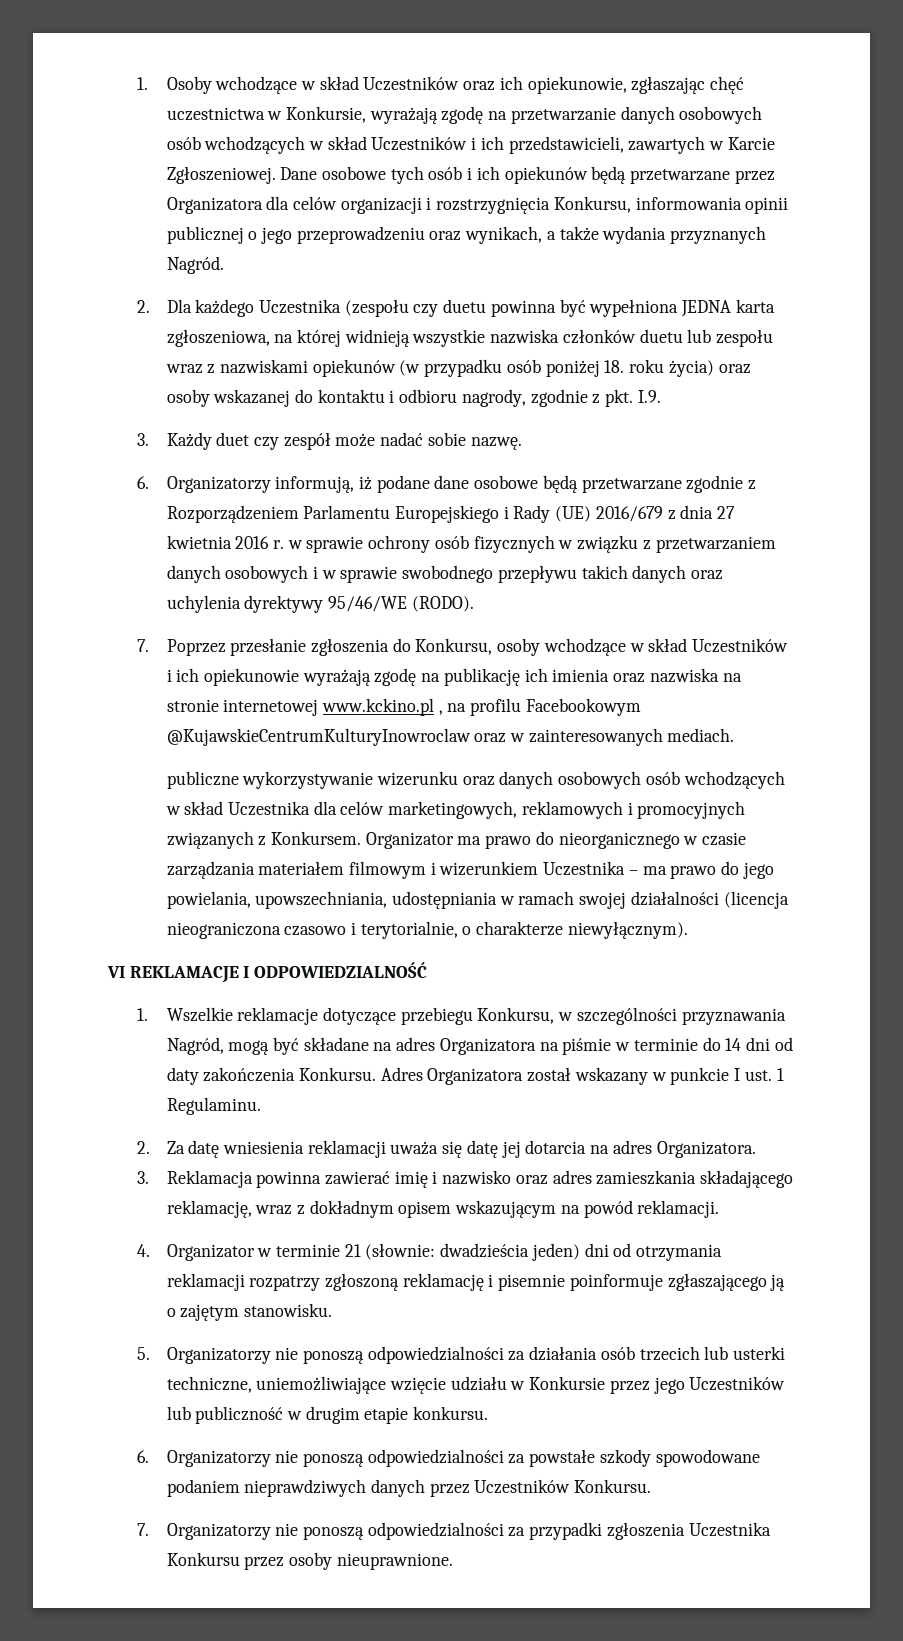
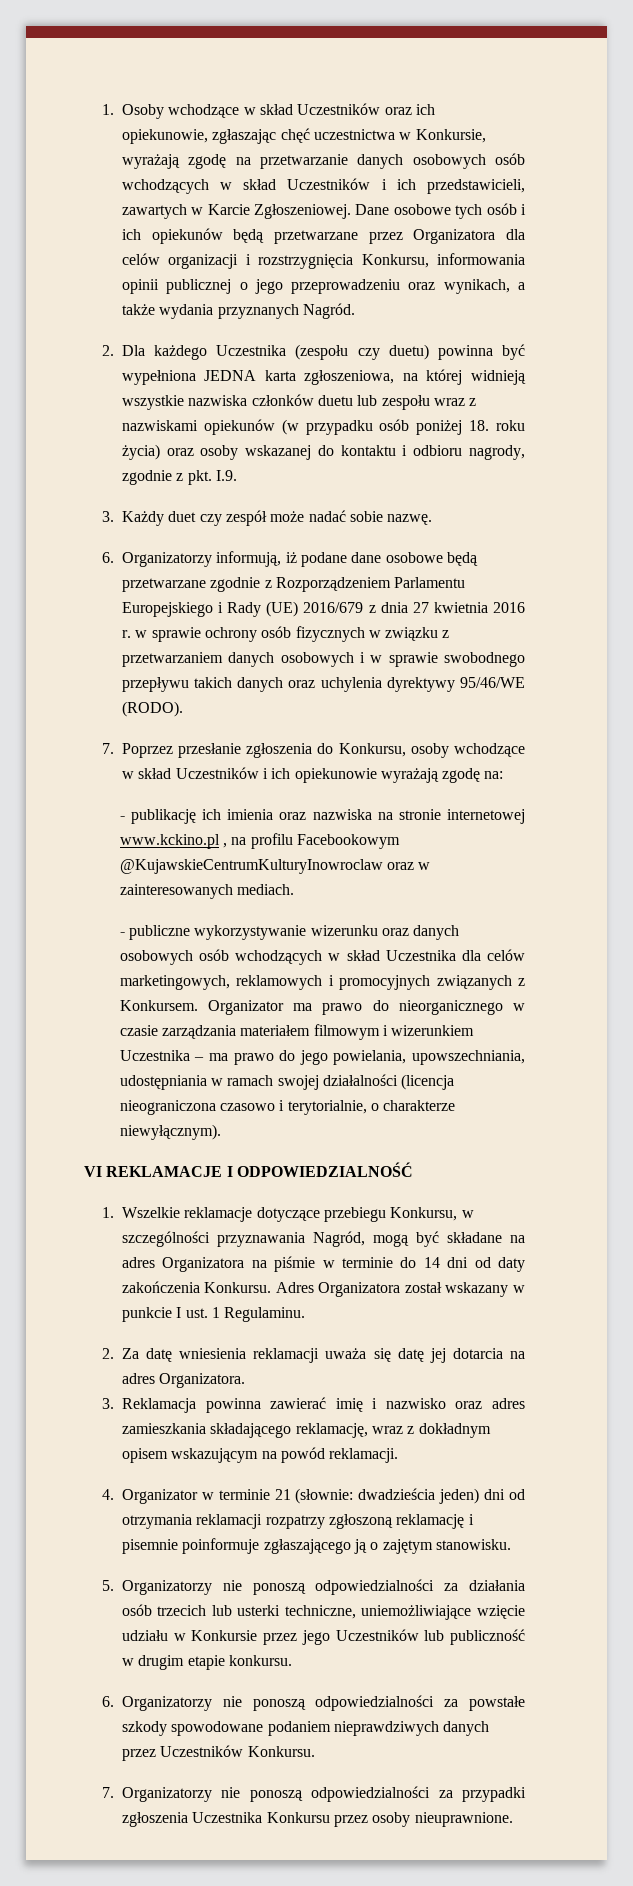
- 2. Dla każdego Uczestnika (zespołu czy duetu powinna być wypełniona JEDNA karta zgłoszeniowa, na której widnieją wszystkie nazwiska członków duetu lub zespołu wraz z nazwiskami opiekunów (w przypadku osób poniżej 18. roku życia) oraz osoby wskazanej do kontaktu i odbioru nagrody, zgodnie z pkt. I.9.
+ 2. Dla każdego Uczestnika (zespołu czy duetu) powinna być wypełniona JEDNA karta zgłoszeniowa, na której widnieją wszystkie nazwiska członków duetu lub zespołu wraz z nazwiskami opiekunów (w przypadku osób poniżej 18. roku życia) oraz osoby wskazanej do kontaktu i odbioru nagrody, zgodnie z pkt. I.9.
- 7. Poprzez przesłanie zgłoszenia do Konkursu, osoby wchodzące w skład Uczestników i ich opiekunowie wyrażają zgodę na publikację ich imienia oraz nazwiska na stronie internetowej www.kckino.pl , na profilu Facebookowym @KujawskieCentrumKulturyInowroclaw oraz w zainteresowanych mediach.
+ 7. Poprzez przesłanie zgłoszenia do Konkursu, osoby wchodzące w skład Uczestników i ich opiekunowie wyrażają zgodę na:
+ - publikację ich imienia oraz nazwiska na stronie internetowej www.kckino.pl , na profilu Facebookowym @KujawskieCentrumKulturyInowroclaw oraz w zainteresowanych mediach.
- publiczne wykorzystywanie wizerunku oraz danych osobowych osób wchodzących w skład Uczestnika dla celów marketingowych, reklamowych i promocyjnych związanych z Konkursem.
+ - publiczne wykorzystywanie wizerunku oraz danych osobowych osób wchodzących w skład Uczestnika dla celów marketingowych, reklamowych i promocyjnych związanych z Konkursem.

